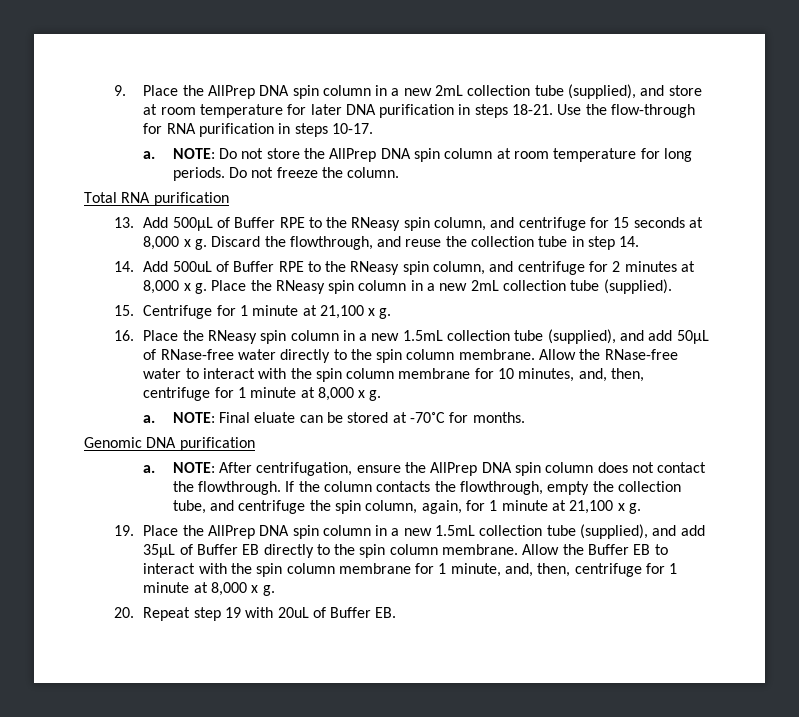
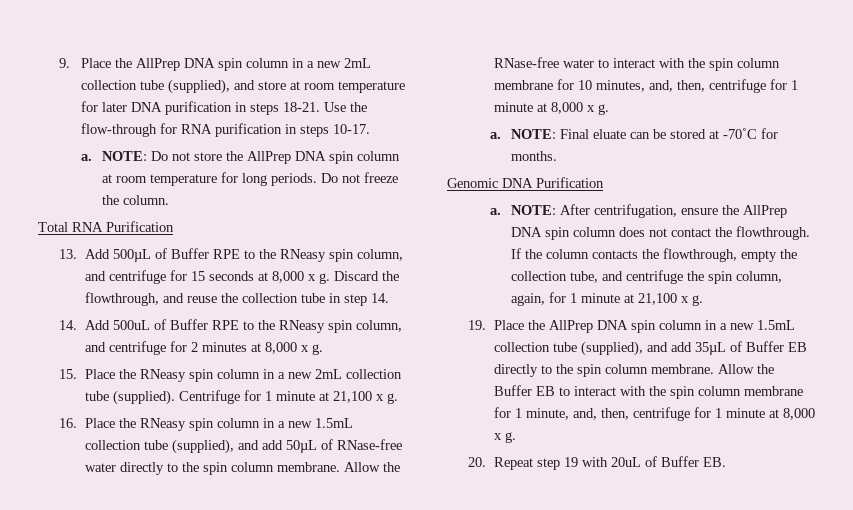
- Total RNA purification
+ Total RNA Purification
- 14. Add 500uL of Buffer RPE to the RNeasy spin column, and centrifuge for 2 minutes at 8,000 x g. Place the RNeasy spin column in a new 2mL collection tube (supplied).
- 15. Centrifuge for 1 minute at 21,100 x g.
+ 14. Add 500uL of Buffer RPE to the RNeasy spin column, and centrifuge for 2 minutes at 8,000 x g.
+ 15. Place the RNeasy spin column in a new 2mL collection tube (supplied). Centrifuge for 1 minute at 21,100 x g.
- Genomic DNA purification
+ Genomic DNA Purification

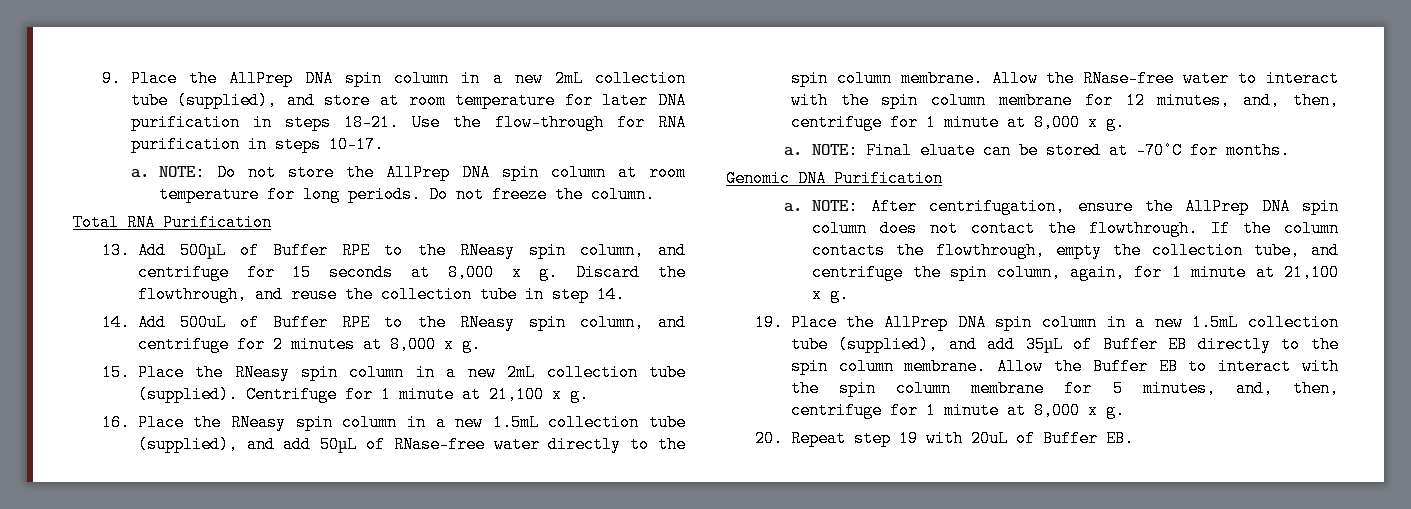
- Allow the RNase-free water to interact with the spin column membrane for 10 minutes, and, then, centrifuge for 1 minute at 8,000 x g.
+ Allow the RNase-free water to interact with the spin column membrane for 12 minutes, and, then, centrifuge for 1 minute at 8,000 x g.
- Allow the Buffer EB to interact with the spin column membrane for 1 minute, and, then, centrifuge for 1 minute at 8,000 x g.
+ Allow the Buffer EB to interact with the spin column membrane for 5 minutes, and, then, centrifuge for 1 minute at 8,000 x g.

